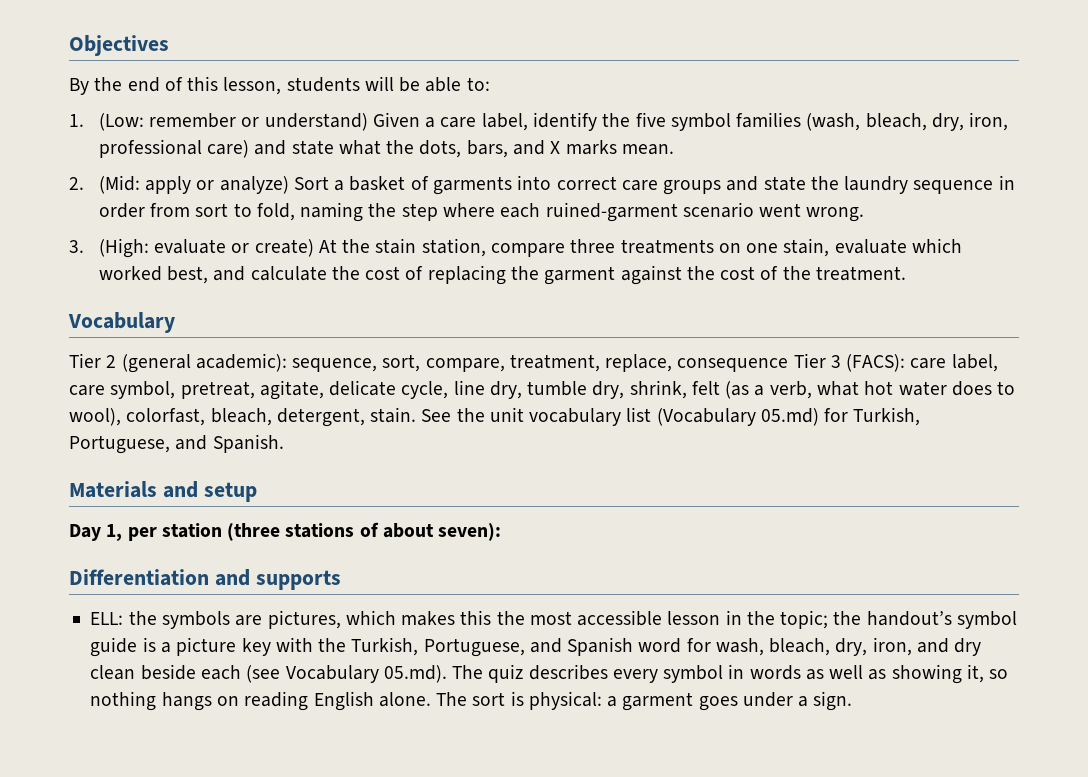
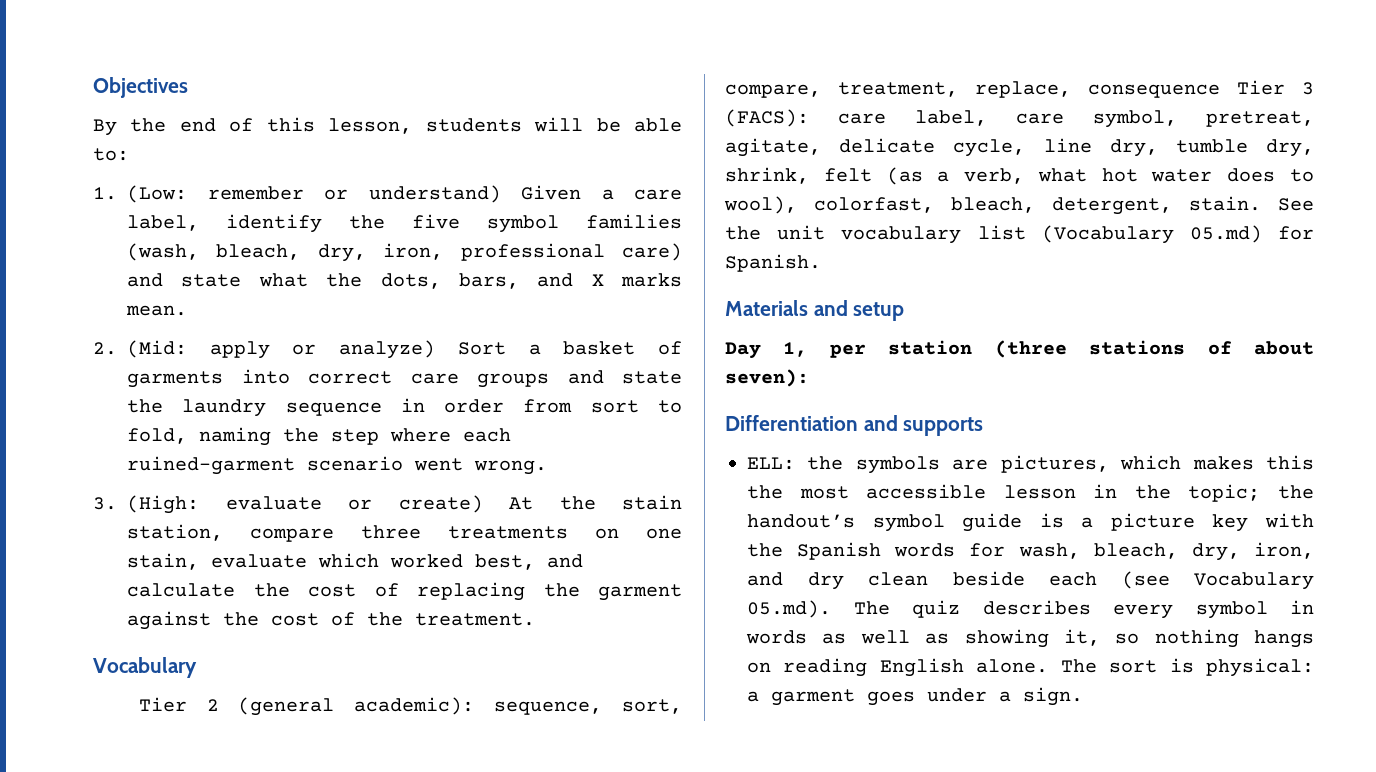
- See the unit vocabulary list (Vocabulary 05.md) for Turkish, Portuguese, and Spanish.
+ See the unit vocabulary list (Vocabulary 05.md) for Spanish.
- ELL: the symbols are pictures, which makes this the most accessible lesson in the topic; the handout’s symbol guide is a picture key with the Turkish, Portuguese, and Spanish word for wash, bleach, dry, iron, and dry clean beside each (see Vocabulary 05.md). The quiz describes every symbol in words as well as showing it, so nothing hangs on reading English alone.
+ ELL: the symbols are pictures, which makes this the most accessible lesson in the topic; the handout’s symbol guide is a picture key with the Spanish words for wash, bleach, dry, iron, and dry clean beside each (see Vocabulary 05.md). The quiz describes every symbol in words as well as showing it, so nothing hangs on reading English alone.

